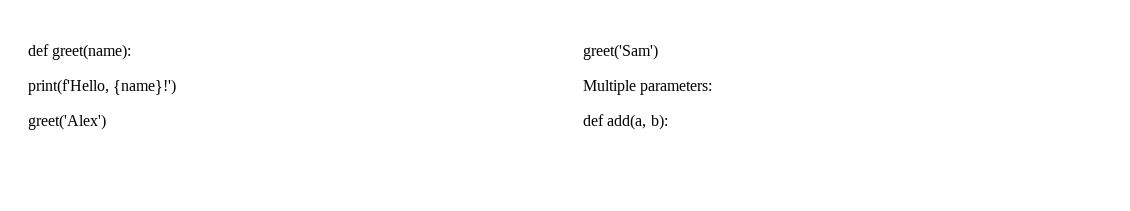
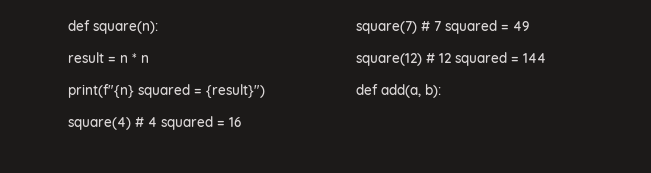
- def greet(name):
- print(f'Hello, {name}!')
- greet('Alex')
- greet('Sam')
- Multiple parameters:
+ def square(n):
+ result = n * n
+ print(f"{n} squared = {result}")
+ square(4) # 4 squared = 16
+ square(7) # 7 squared = 49
+ square(12) # 12 squared = 144

